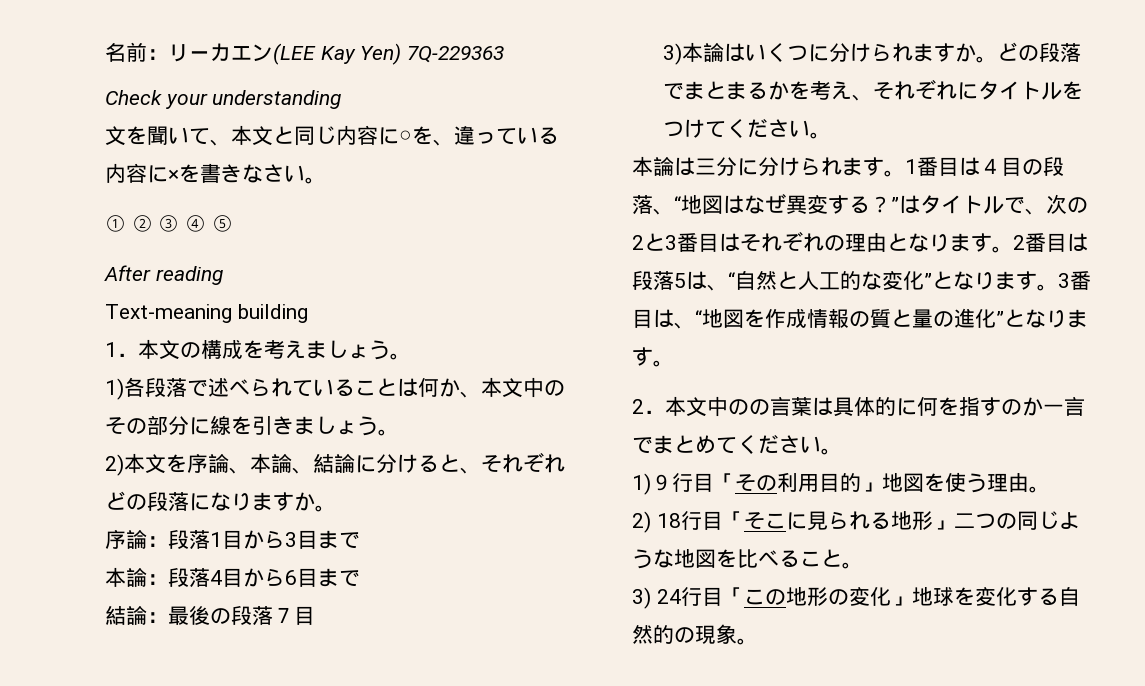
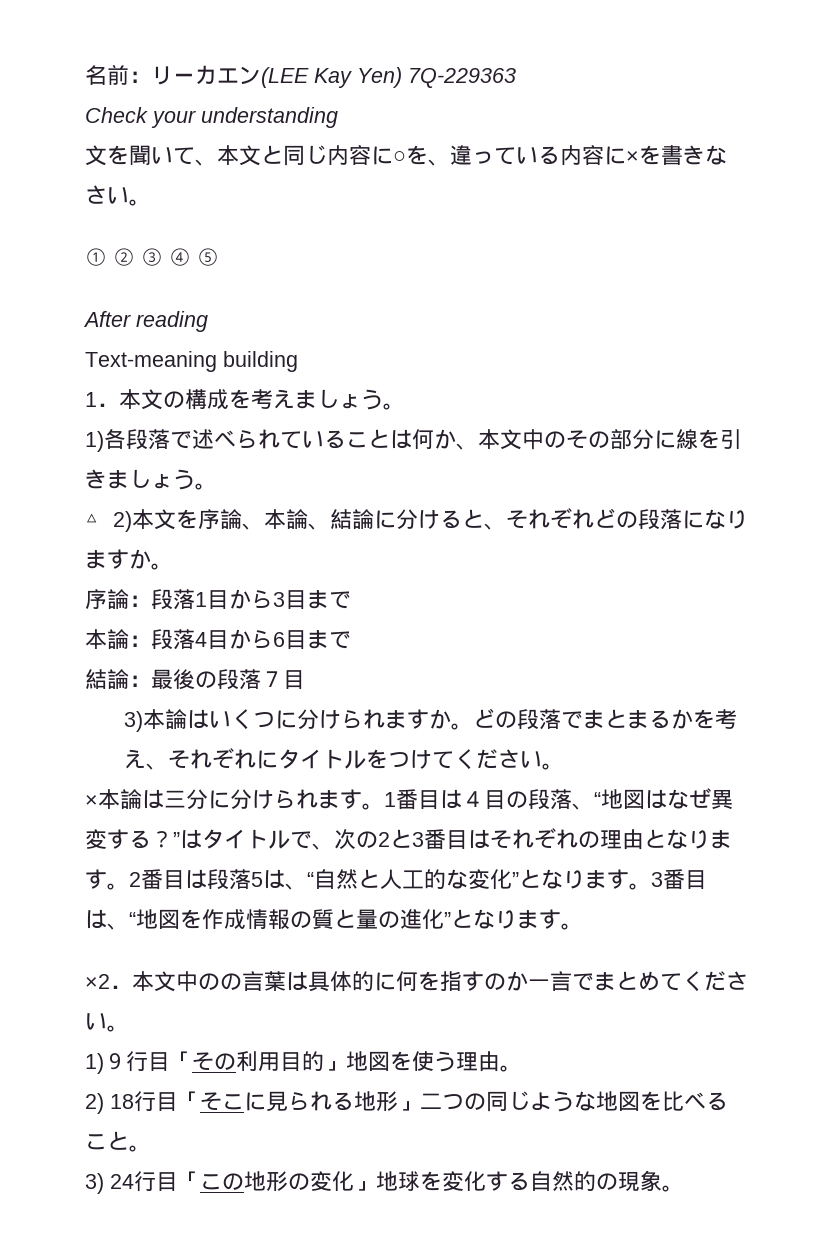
- 2)本文を序論、本論、結論に分けると、それぞれどの段落になりますか。
+ △ 2)本文を序論、本論、結論に分けると、それぞれどの段落になりますか。
- 本論は三分に分けられます。
+ ×本論は三分に分けられます。
- 2．本文中のの言葉は具体的に何を指すのか一言でまとめてください。
+ ×2．本文中のの言葉は具体的に何を指すのか一言でまとめてください。

